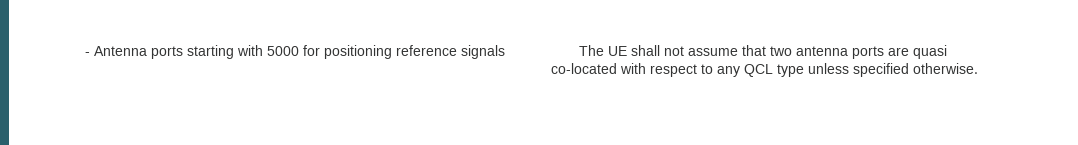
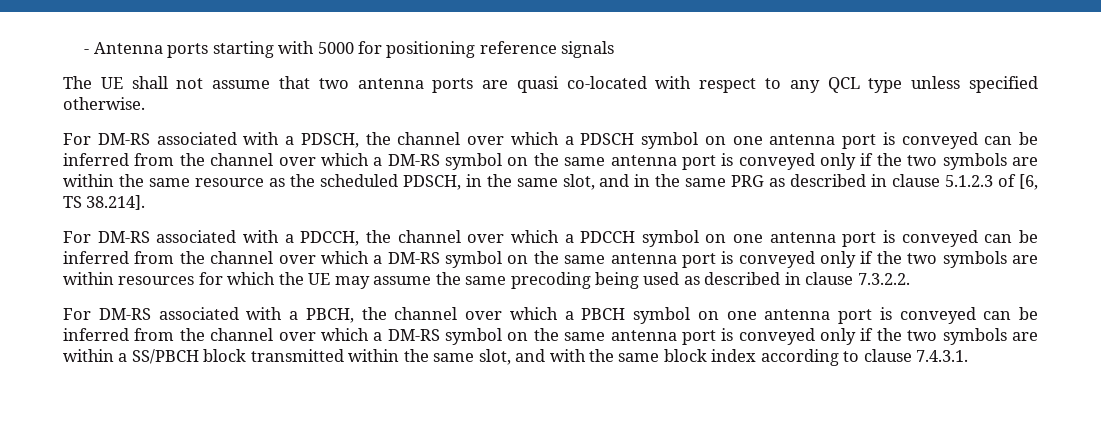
+ For DM-RS associated with a PDSCH, the channel over which a PDSCH symbol on one antenna port is conveyed can be inferred from the channel over which a DM-RS symbol on the same antenna port is conveyed only if the two symbols are within the same resource as the scheduled PDSCH, in the same slot, and in the same PRG as described in clause 5.1.2.3 of [6, TS 38.214].
+ For DM-RS associated with a PDCCH, the channel over which a PDCCH symbol on one antenna port is conveyed can be inferred from the channel over which a DM-RS symbol on the same antenna port is conveyed only if the two symbols are within resources for which the UE may assume the same precoding being used as described in clause 7.3.2.2.
+ For DM-RS associated with a PBCH, the channel over which a PBCH symbol on one antenna port is conveyed can be inferred from the channel over which a DM-RS symbol on the same antenna port is conveyed only if the two symbols are within a SS/PBCH block transmitted within the same slot, and with the same block index according to clause 7.4.3.1.

